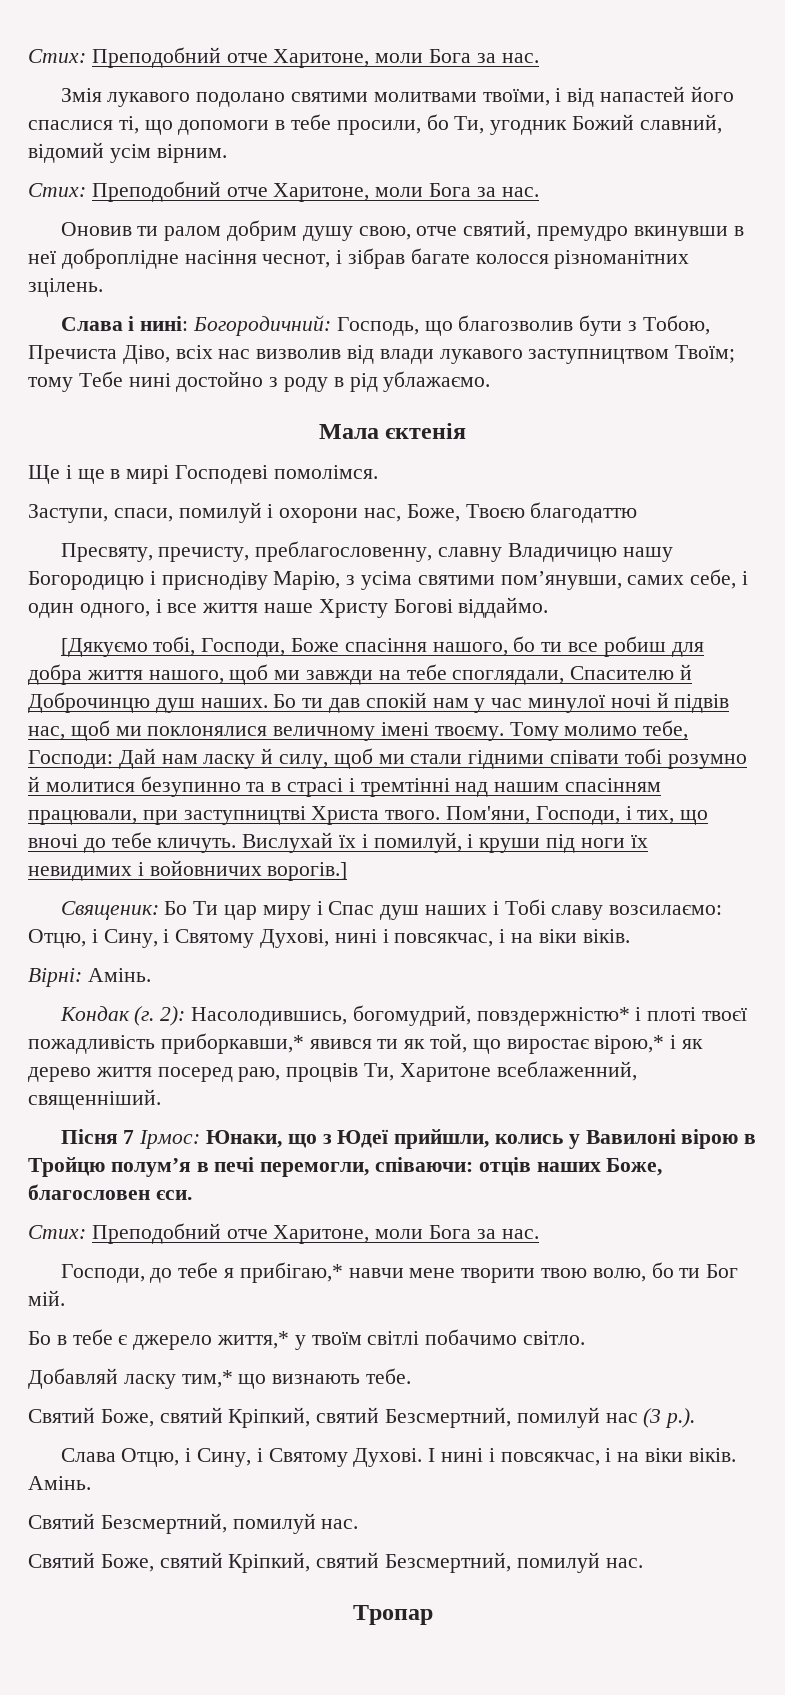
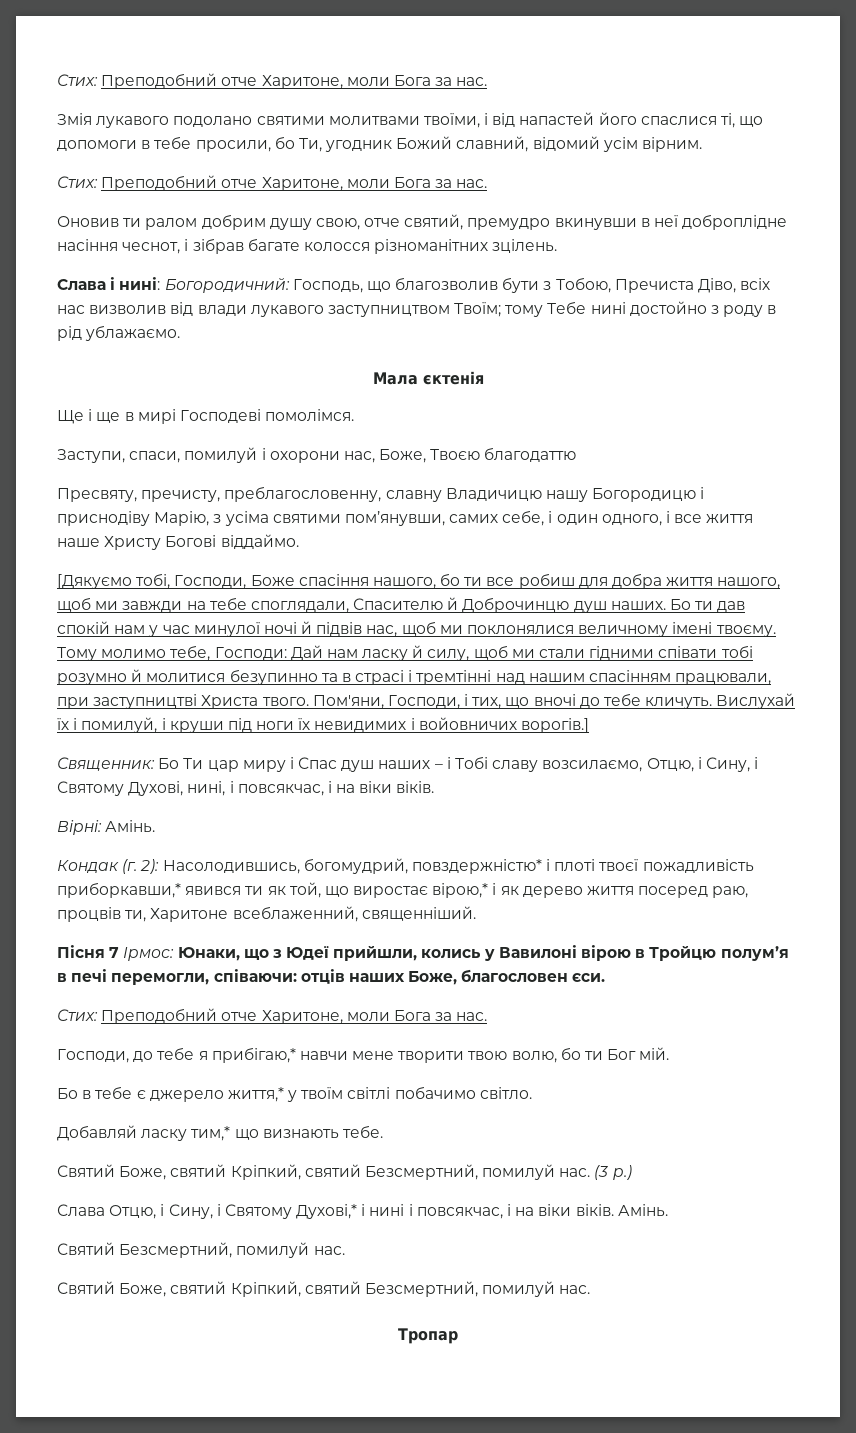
- Священик: Бо Ти цар миру і Спас душ наших і Тобі славу возсилаємо: Отцю, і Сину, і Святому Духові, нині і повсякчас, і на віки віків.
+ Священник: Бо Ти цар миру і Спас душ наших – і Тобі славу возсилаємо, Отцю, і Сину, і Святому Духові, нині, і повсякчас, і на віки віків.
- Кондак (г. 2): Насолодившись, богомудрий, повздержністю* і плоті твоєї пожадливість приборкавши,* явився ти як той, що виростає вірою,* і як дерево життя посеред раю, процвів Ти, Харитоне всеблаженний, священніший.
+ Кондак (г. 2): Насолодившись, богомудрий, повздержністю* і плоті твоєї пожадливість приборкавши,* явився ти як той, що виростає вірою,* і як дерево життя посеред раю, процвів ти, Харитоне всеблаженний, священніший.
- Святий Боже, святий Кріпкий, святий Безсмертний, помилуй нас (3 р.).
+ Святий Боже, святий Кріпкий, святий Безсмертний, помилуй нас. (3 р.)
- Слава Отцю, і Сину, і Святому Духові. І нині і повсякчас, і на віки віків.
+ Слава Отцю, і Сину, і Святому Духові,* і нині і повсякчас, і на віки віків.

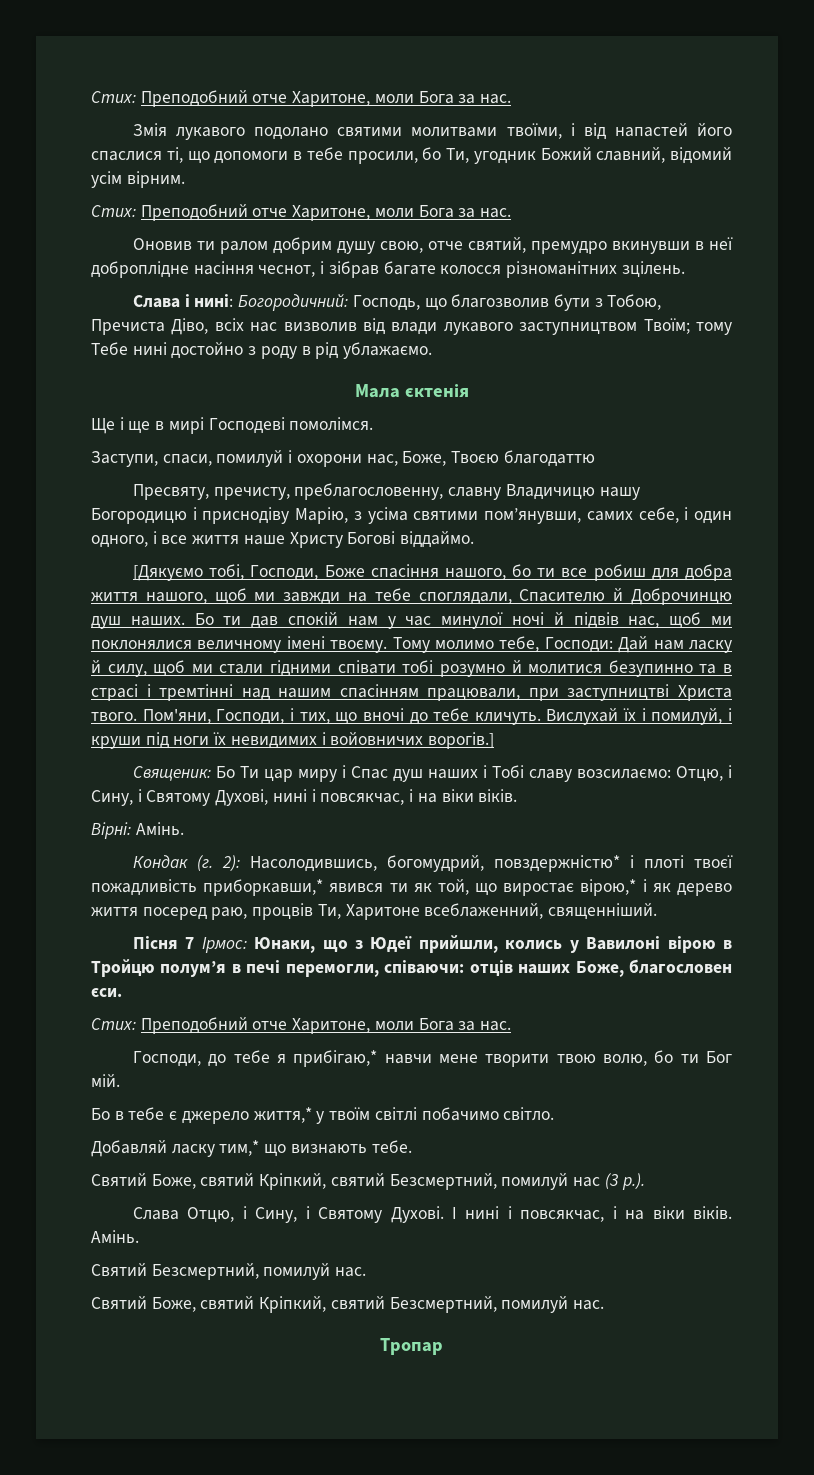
- Священник: Бо Ти цар миру і Спас душ наших – і Тобі славу возсилаємо, Отцю, і Сину, і Святому Духові, нині, і повсякчас, і на віки віків.
+ Священик: Бо Ти цар миру і Спас душ наших і Тобі славу возсилаємо: Отцю, і Сину, і Святому Духові, нині і повсякчас, і на віки віків.
- Кондак (г. 2): Насолодившись, богомудрий, повздержністю* і плоті твоєї пожадливість приборкавши,* явився ти як той, що виростає вірою,* і як дерево життя посеред раю, процвів ти, Харитоне всеблаженний, священніший.
+ Кондак (г. 2): Насолодившись, богомудрий, повздержністю* і плоті твоєї пожадливість приборкавши,* явився ти як той, що виростає вірою,* і як дерево життя посеред раю, процвів Ти, Харитоне всеблаженний, священніший.
- Святий Боже, святий Кріпкий, святий Безсмертний, помилуй нас. (3 р.)
+ Святий Боже, святий Кріпкий, святий Безсмертний, помилуй нас (3 р.).
- Слава Отцю, і Сину, і Святому Духові,* і нині і повсякчас, і на віки віків.
+ Слава Отцю, і Сину, і Святому Духові. І нині і повсякчас, і на віки віків.

